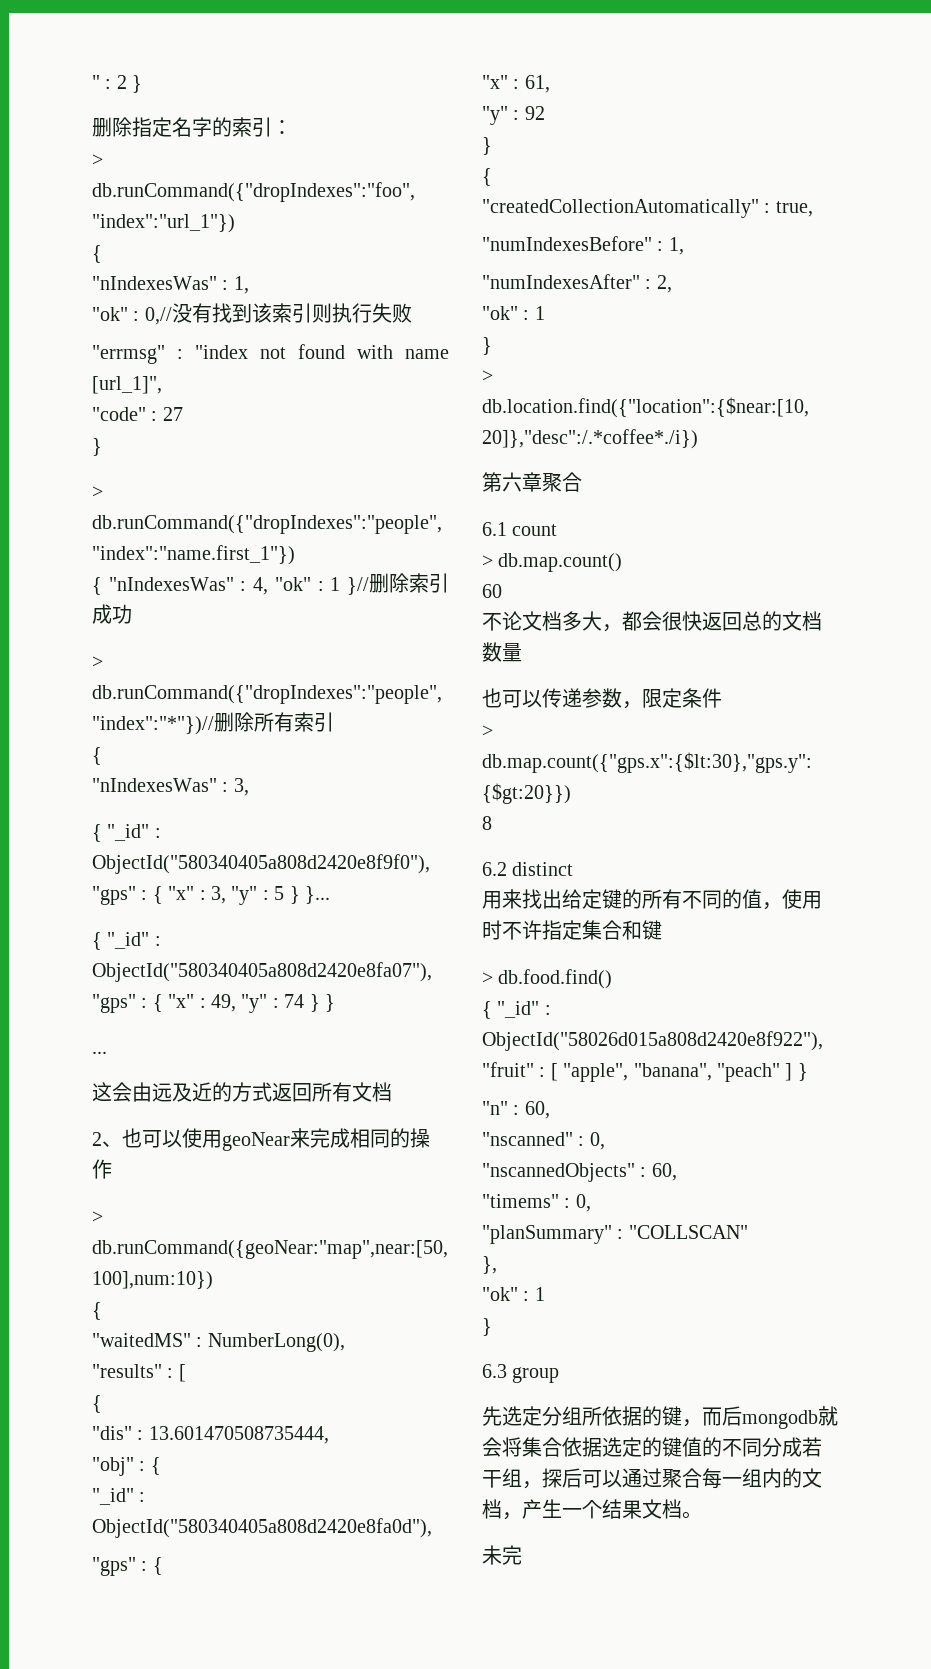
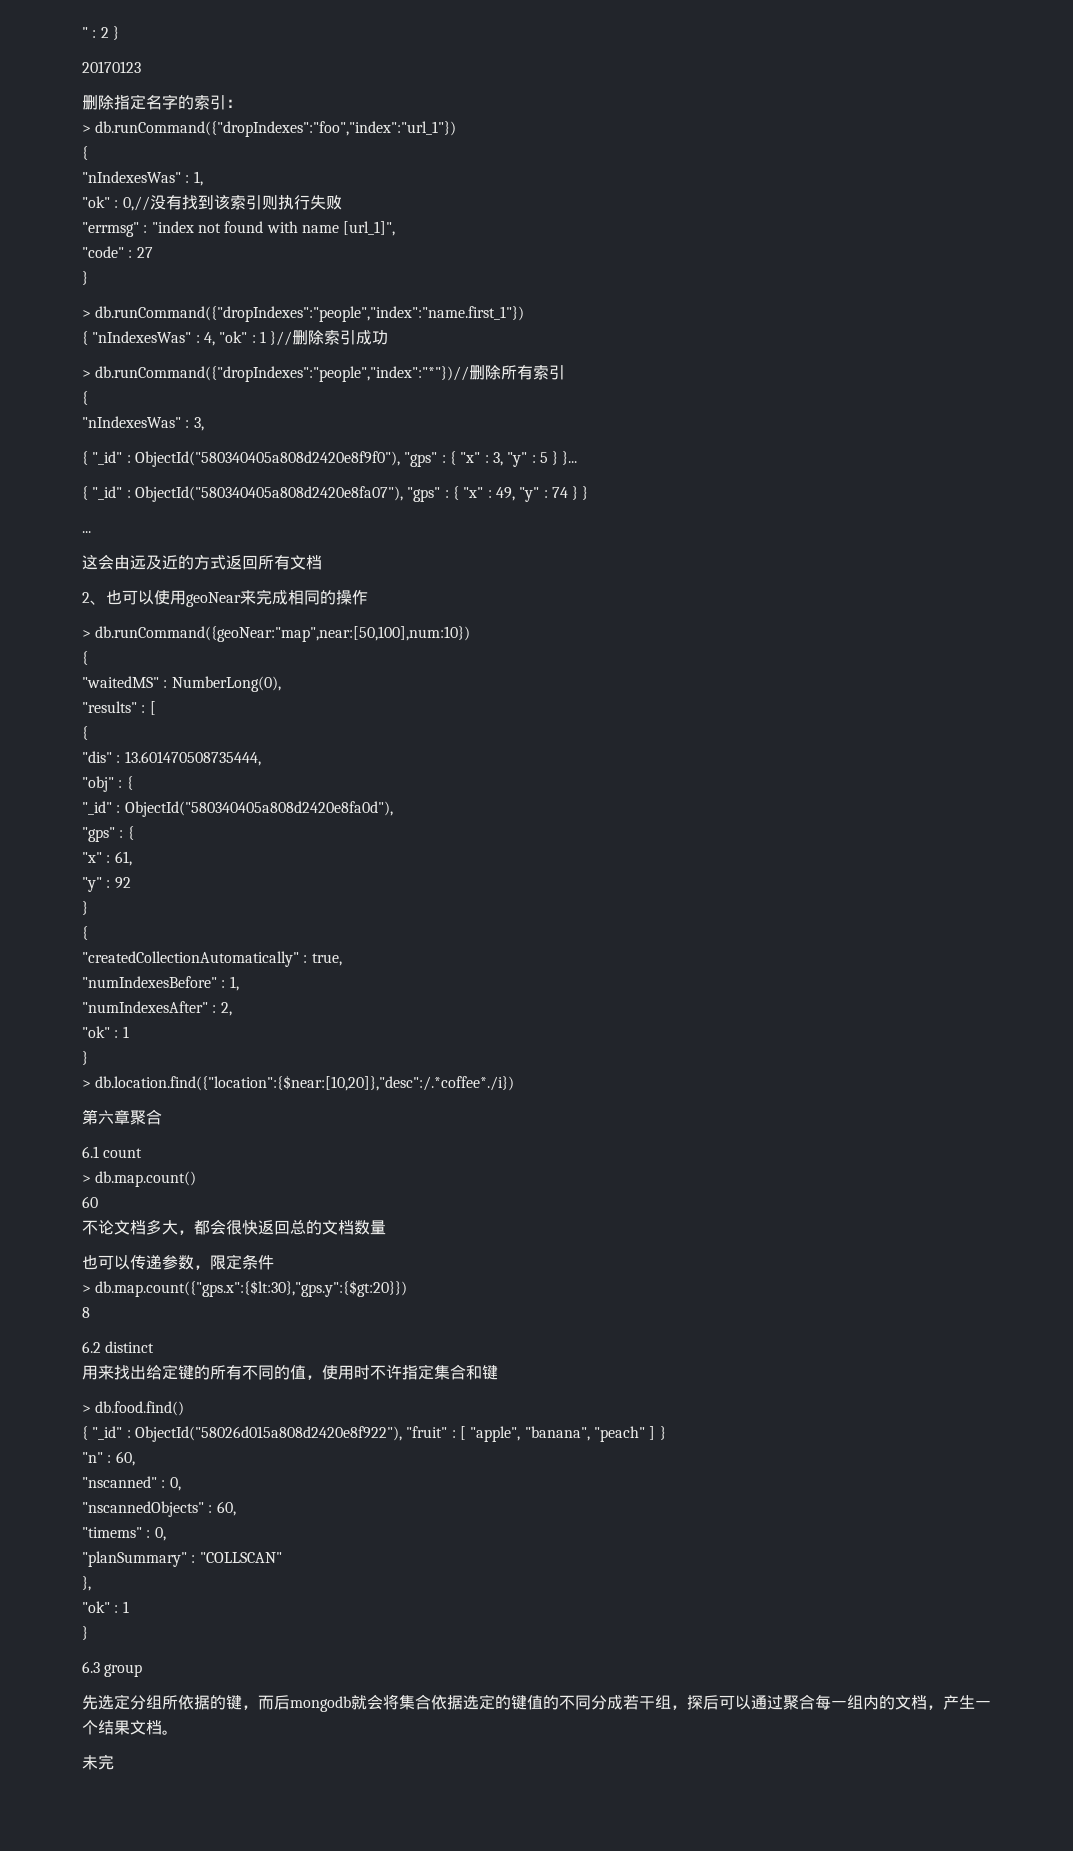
+ 20170123

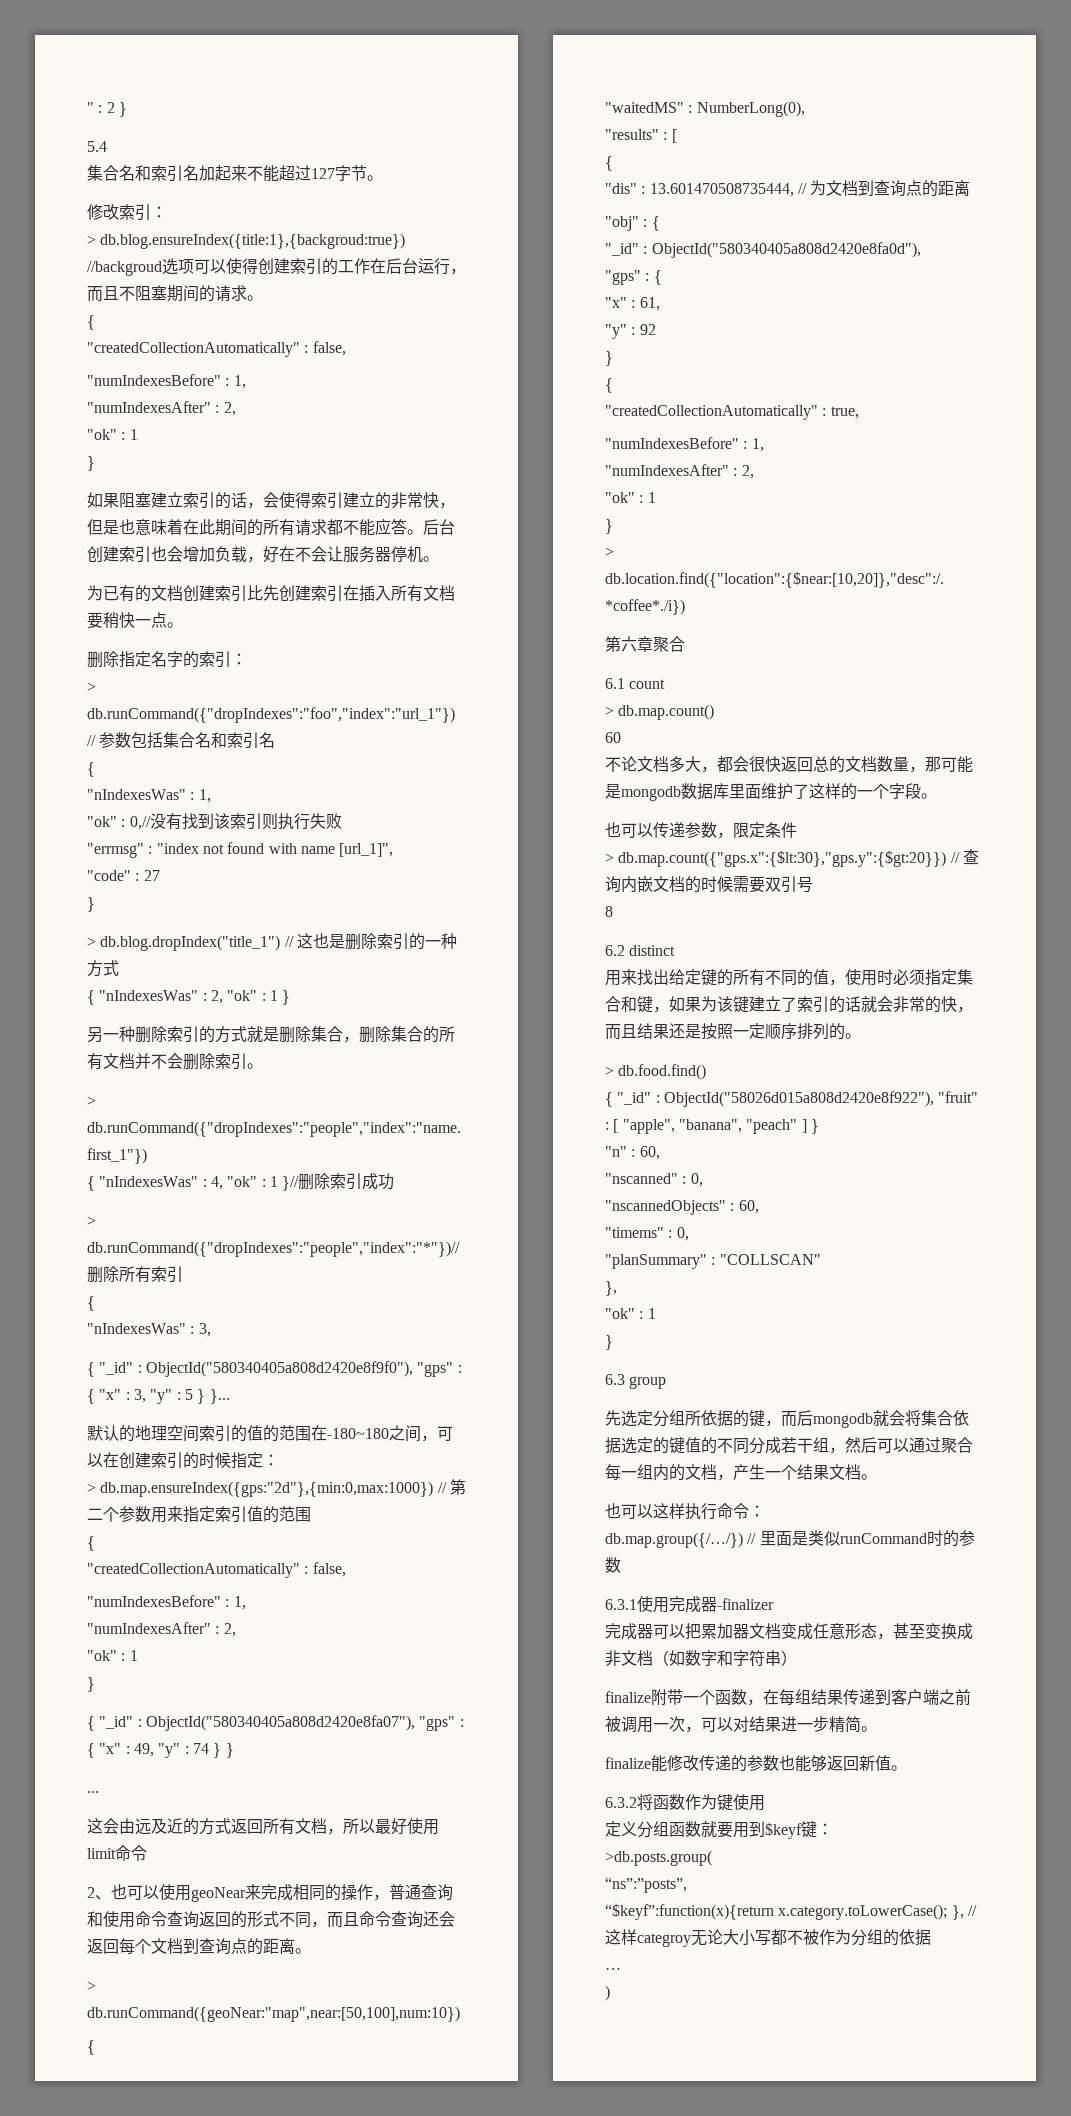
- 20170123
+ 5.4
+ 集合名和索引名加起来不能超过127字节。
+ 修改索引：
+ > db.blog.ensureIndex({title:1},{backgroud:true}) //backgroud选项可以使得创建索引的工作在后台运行，而且不阻塞期间的请求。
+ {
+ "createdCollectionAutomatically" : false,
+ "numIndexesBefore" : 1,
+ "numIndexesAfter" : 2,
+ "ok" : 1
+ }
+ 如果阻塞建立索引的话，会使得索引建立的非常快，但是也意味着在此期间的所有请求都不能应答。后台创建索引也会增加负载，好在不会让服务器停机。
+ 为已有的文档创建索引比先创建索引在插入所有文档要稍快一点。
- > db.runCommand({"dropIndexes":"foo","index":"url_1"})
+ > db.runCommand({"dropIndexes":"foo","index":"url_1"}) // 参数包括集合名和索引名
+ > db.blog.dropIndex("title_1") // 这也是删除索引的一种方式
+ { "nIndexesWas" : 2, "ok" : 1 }
+ 另一种删除索引的方式就是删除集合，删除集合的所有文档并不会删除索引。
+ 默认的地理空间索引的值的范围在-180~180之间，可以在创建索引的时候指定：
+ > db.map.ensureIndex({gps:"2d"},{min:0,max:1000}) // 第二个参数用来指定索引值的范围
+ {
+ "createdCollectionAutomatically" : false,
+ "numIndexesBefore" : 1,
+ "numIndexesAfter" : 2,
+ "ok" : 1
+ }
- 这会由远及近的方式返回所有文档
+ 这会由远及近的方式返回所有文档，所以最好使用limit命令
- 2、也可以使用geoNear来完成相同的操作
+ 2、也可以使用geoNear来完成相同的操作，普通查询和使用命令查询返回的形式不同，而且命令查询还会返回每个文档到查询点的距离。
- "dis" : 13.601470508735444,
+ "dis" : 13.601470508735444, // 为文档到查询点的距离
- 不论文档多大，都会很快返回总的文档数量
+ 不论文档多大，都会很快返回总的文档数量，那可能是mongodb数据库里面维护了这样的一个字段。
- > db.map.count({"gps.x":{$lt:30},"gps.y":{$gt:20}})
+ > db.map.count({"gps.x":{$lt:30},"gps.y":{$gt:20}}) // 查询内嵌文档的时候需要双引号
- 用来找出给定键的所有不同的值，使用时不许指定集合和键
+ 用来找出给定键的所有不同的值，使用时必须指定集合和键，如果为该键建立了索引的话就会非常的快，而且结果还是按照一定顺序排列的。
- 先选定分组所依据的键，而后mongodb就会将集合依据选定的键值的不同分成若干组，探后可以通过聚合每一组内的文档，产生一个结果文档。
+ 先选定分组所依据的键，而后mongodb就会将集合依据选定的键值的不同分成若干组，然后可以通过聚合每一组内的文档，产生一个结果文档。
- 未完
+ 也可以这样执行命令：
+ db.map.group({/…/}) // 里面是类似runCommand时的参数
+ 6.3.1使用完成器-finalizer
+ 完成器可以把累加器文档变成任意形态，甚至变换成非文档（如数字和字符串）
+ finalize附带一个函数，在每组结果传递到客户端之前被调用一次，可以对结果进一步精简。
+ finalize能修改传递的参数也能够返回新值。
+ 6.3.2将函数作为键使用
+ 定义分组函数就要用到$keyf键：
+ >db.posts.group(
+ “ns”:”posts”,
+ “$keyf”:function(x){return x.category.toLowerCase(); }, // 这样categroy无论大小写都不被作为分组的依据
+ …
+ )

